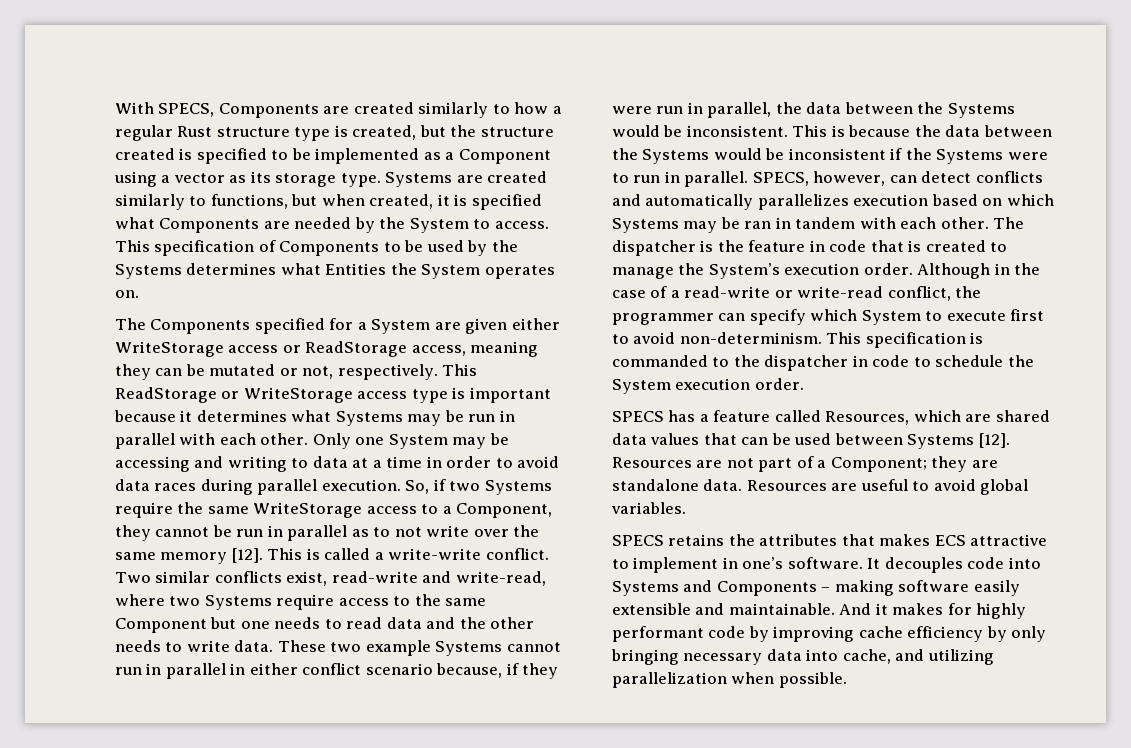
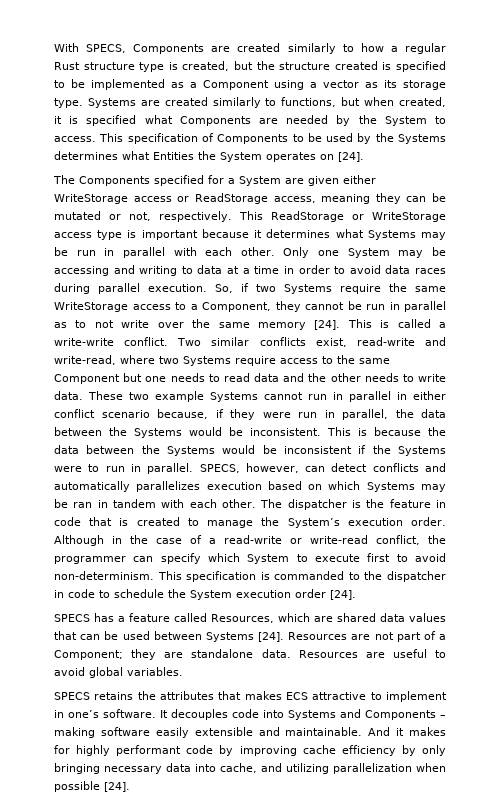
- This specification of Components to be used by the Systems determines what Entities the System operates on.
+ This specification of Components to be used by the Systems determines what Entities the System operates on [24].
- So, if two Systems require the same WriteStorage access to a Component, they cannot be run in parallel as to not write over the same memory [12].
+ So, if two Systems require the same WriteStorage access to a Component, they cannot be run in parallel as to not write over the same memory [24].
- This specification is commanded to the dispatcher in code to schedule the System execution order.
+ This specification is commanded to the dispatcher in code to schedule the System execution order [24].
- SPECS has a feature called Resources, which are shared data values that can be used between Systems [12].
+ SPECS has a feature called Resources, which are shared data values that can be used between Systems [24].
- And it makes for highly performant code by improving cache efficiency by only bringing necessary data into cache, and utilizing parallelization when possible.
+ And it makes for highly performant code by improving cache efficiency by only bringing necessary data into cache, and utilizing parallelization when possible [24].

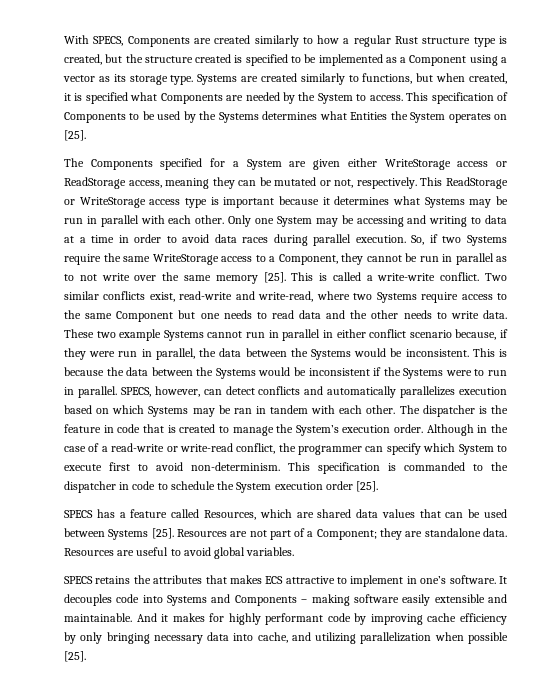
- This specification of Components to be used by the Systems determines what Entities the System operates on [24].
+ This specification of Components to be used by the Systems determines what Entities the System operates on [25].
- So, if two Systems require the same WriteStorage access to a Component, they cannot be run in parallel as to not write over the same memory [24].
+ So, if two Systems require the same WriteStorage access to a Component, they cannot be run in parallel as to not write over the same memory [25].
- This specification is commanded to the dispatcher in code to schedule the System execution order [24].
+ This specification is commanded to the dispatcher in code to schedule the System execution order [25].
- SPECS has a feature called Resources, which are shared data values that can be used between Systems [24].
+ SPECS has a feature called Resources, which are shared data values that can be used between Systems [25].
- And it makes for highly performant code by improving cache efficiency by only bringing necessary data into cache, and utilizing parallelization when possible [24].
+ And it makes for highly performant code by improving cache efficiency by only bringing necessary data into cache, and utilizing parallelization when possible [25].

